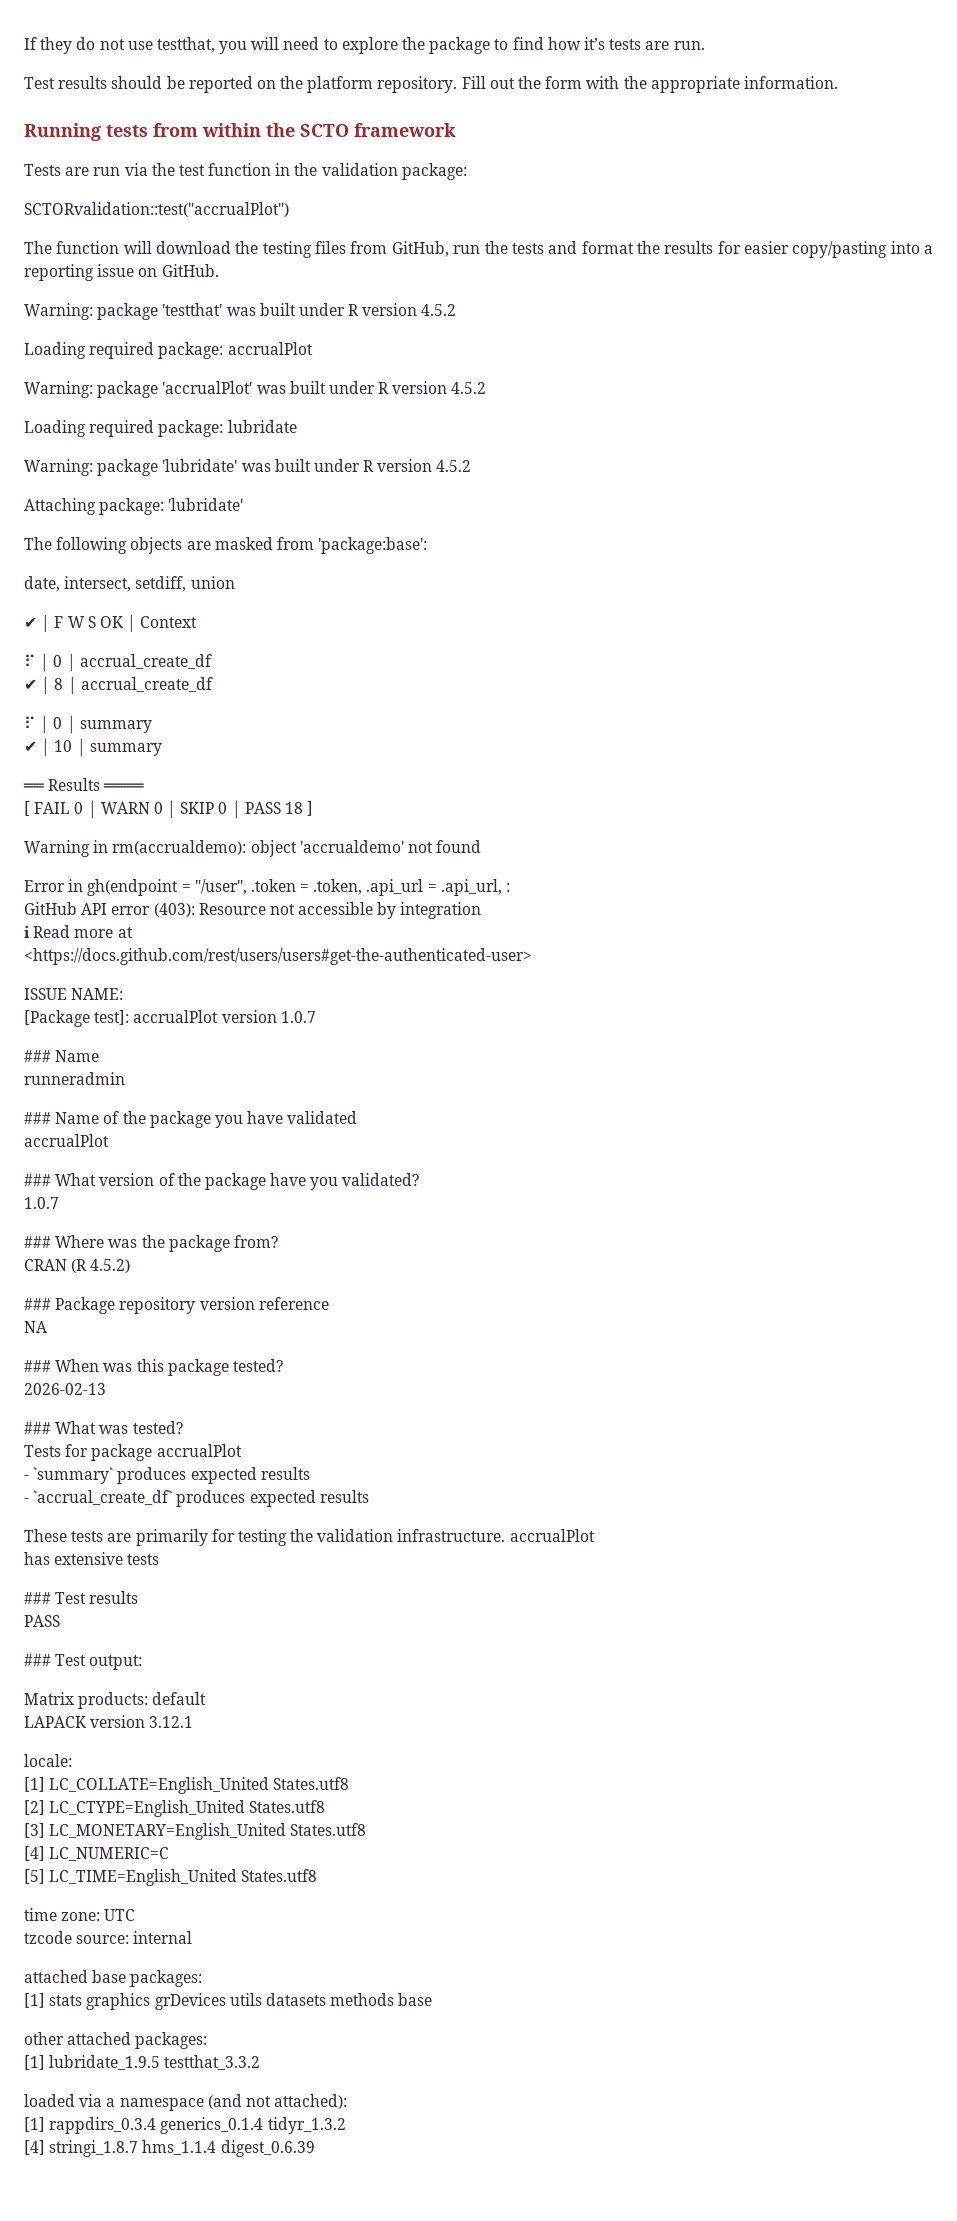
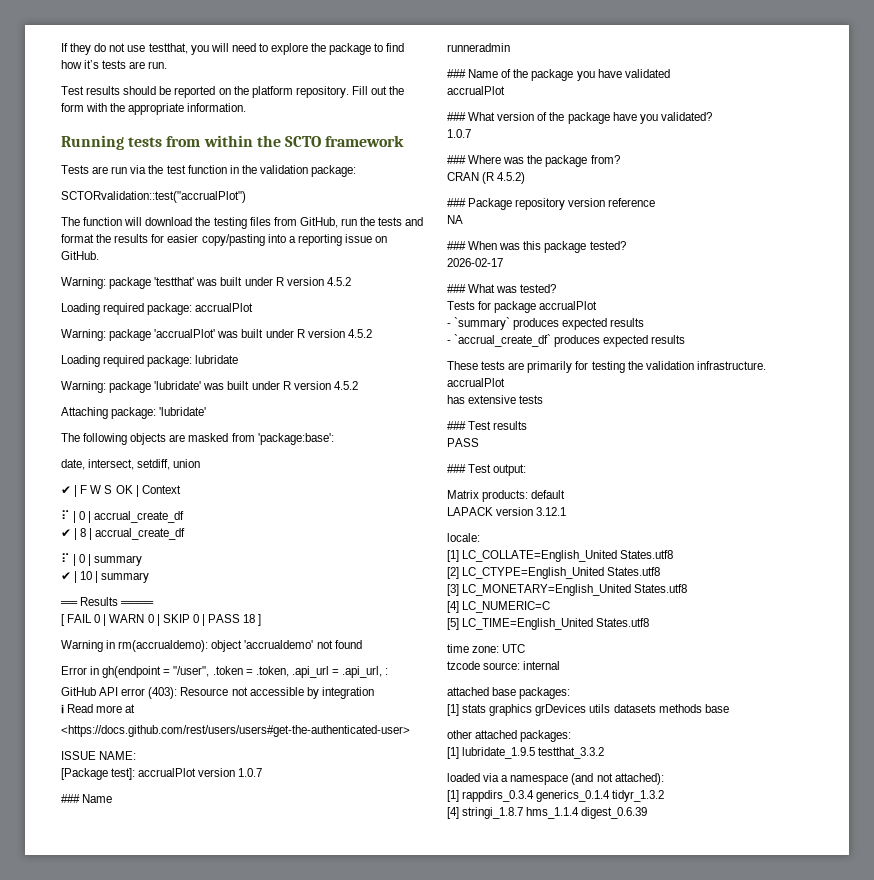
- 2026-02-13
+ 2026-02-17

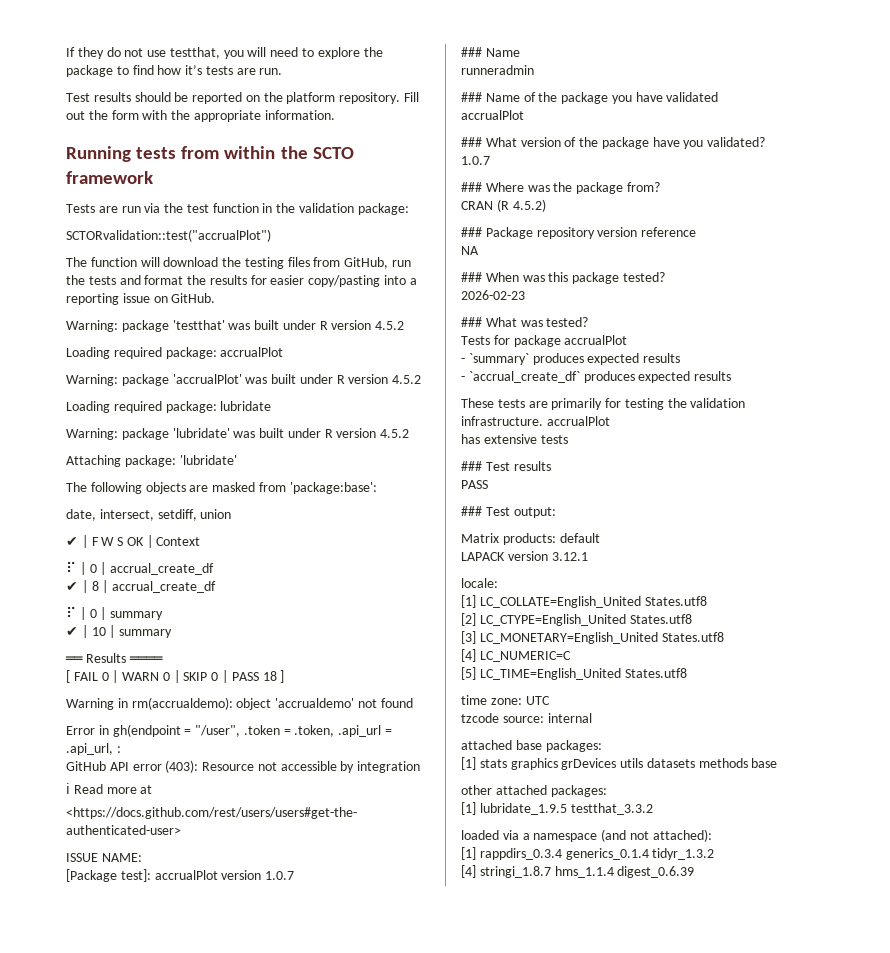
- 2026-02-17
+ 2026-02-23

